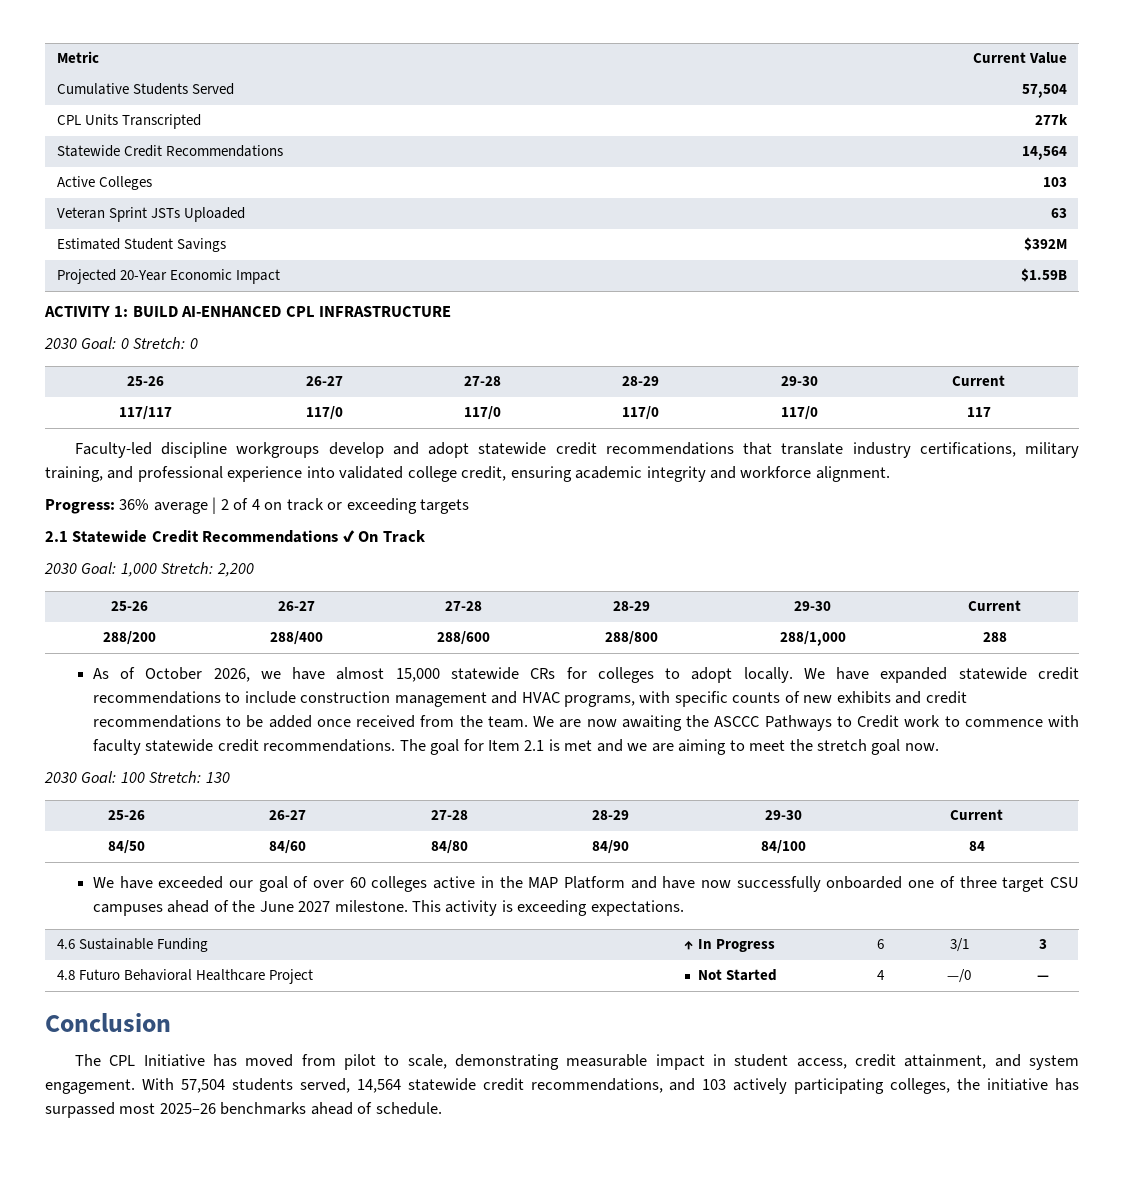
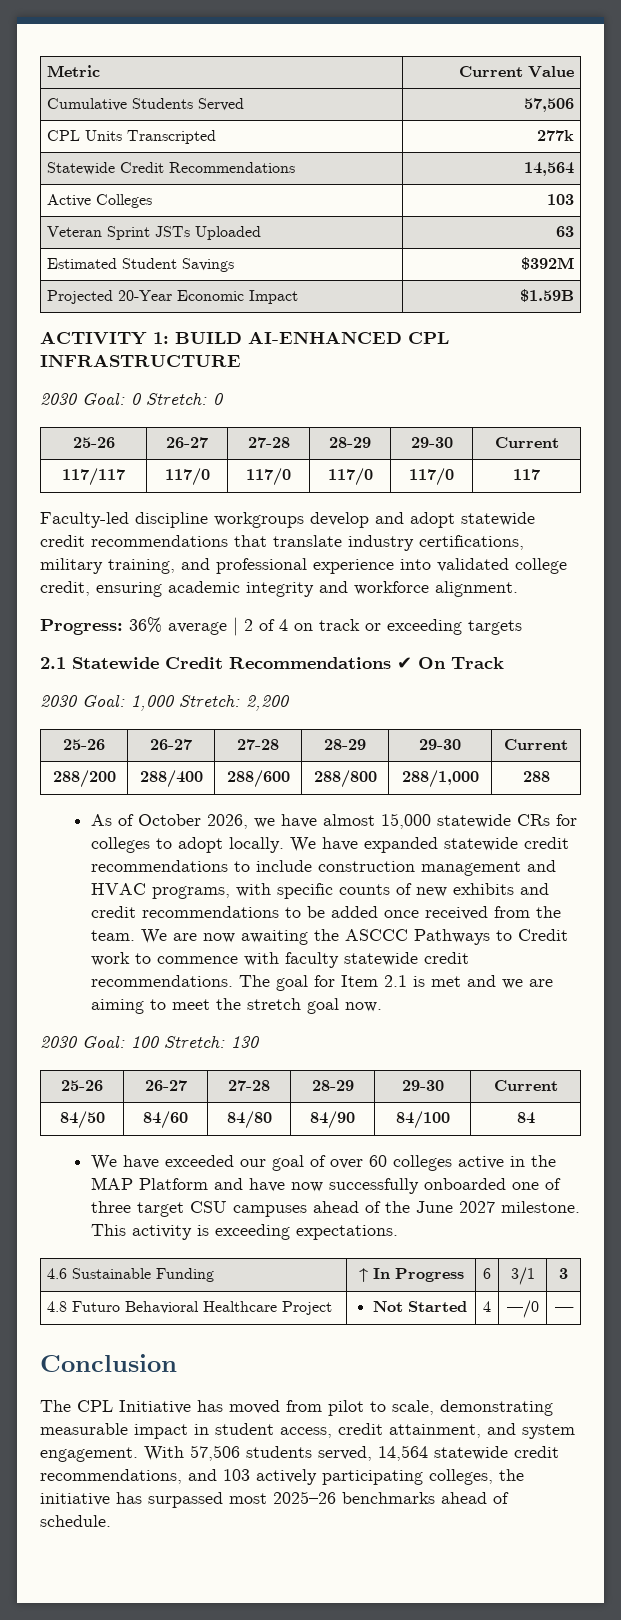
- Cumulative Students Served | 57,504
+ Cumulative Students Served | 57,506
- With 57,504 students served, 14,564 statewide credit recommendations, and 103 actively participating colleges, the initiative has surpassed most 2025–26 benchmarks ahead of schedule.
+ With 57,506 students served, 14,564 statewide credit recommendations, and 103 actively participating colleges, the initiative has surpassed most 2025–26 benchmarks ahead of schedule.

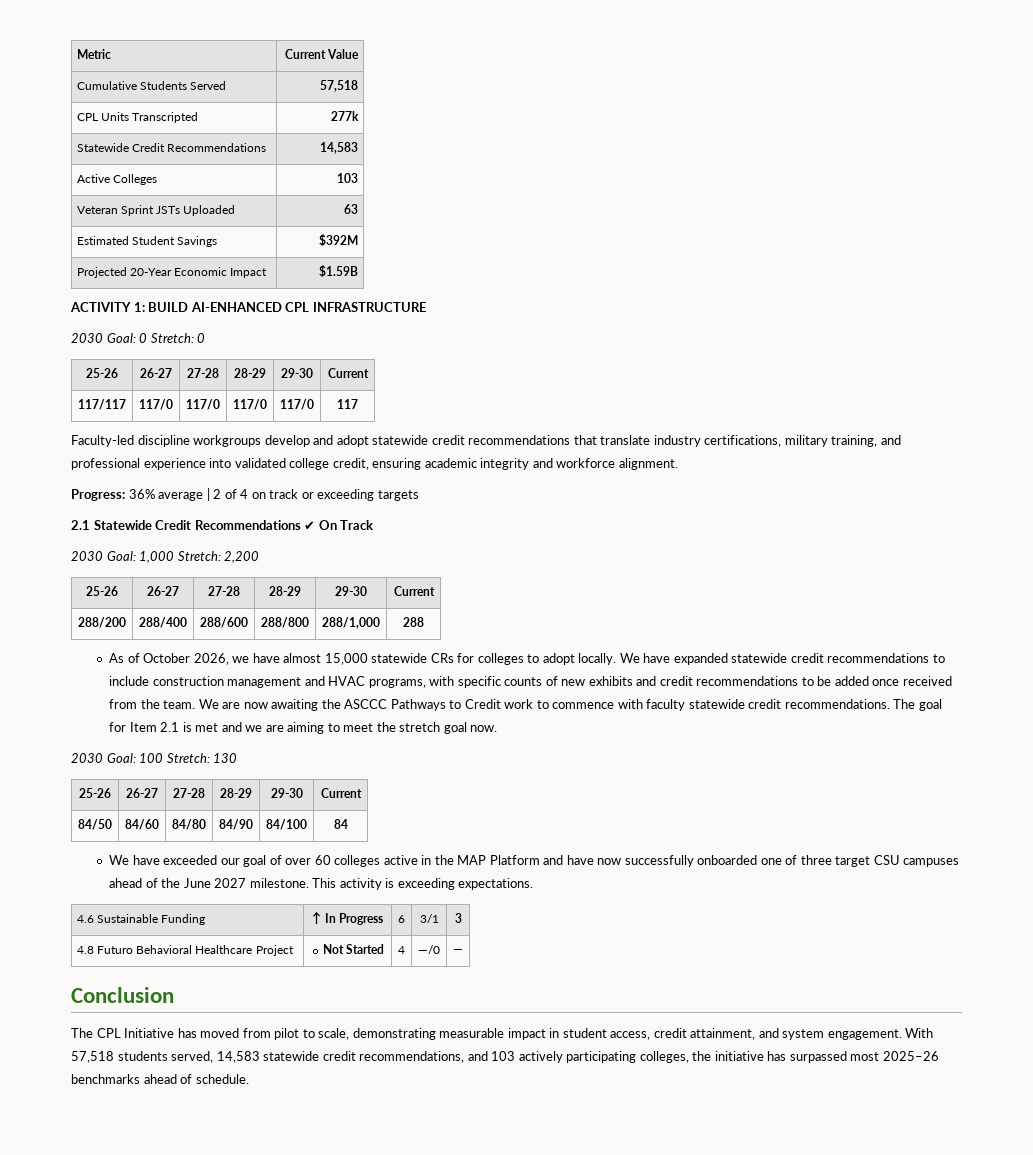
- Cumulative Students Served | 57,506
+ Cumulative Students Served | 57,518
- Statewide Credit Recommendations | 14,564
+ Statewide Credit Recommendations | 14,583
- With 57,506 students served, 14,564 statewide credit recommendations, and 103 actively participating colleges, the initiative has surpassed most 2025–26 benchmarks ahead of schedule.
+ With 57,518 students served, 14,583 statewide credit recommendations, and 103 actively participating colleges, the initiative has surpassed most 2025–26 benchmarks ahead of schedule.

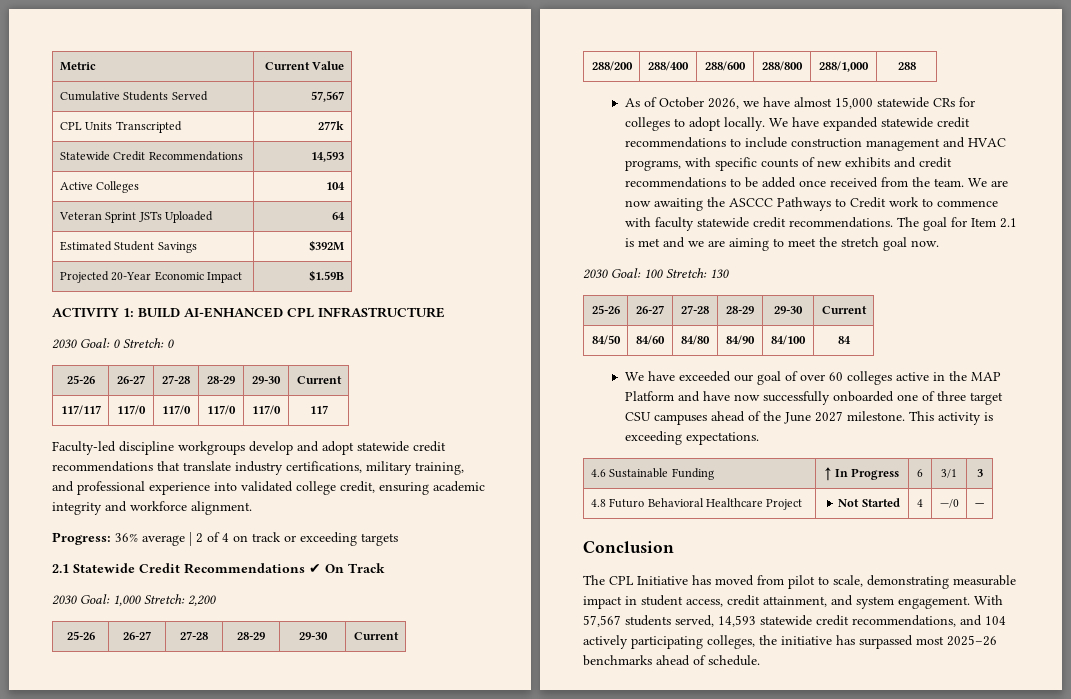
- Cumulative Students Served | 57,518
+ Cumulative Students Served | 57,567
- Statewide Credit Recommendations | 14,583
+ Statewide Credit Recommendations | 14,593
- Active Colleges | 103
+ Active Colleges | 104
- Veteran Sprint JSTs Uploaded | 63
+ Veteran Sprint JSTs Uploaded | 64
- With 57,518 students served, 14,583 statewide credit recommendations, and 103 actively participating colleges, the initiative has surpassed most 2025–26 benchmarks ahead of schedule.
+ With 57,567 students served, 14,593 statewide credit recommendations, and 104 actively participating colleges, the initiative has surpassed most 2025–26 benchmarks ahead of schedule.

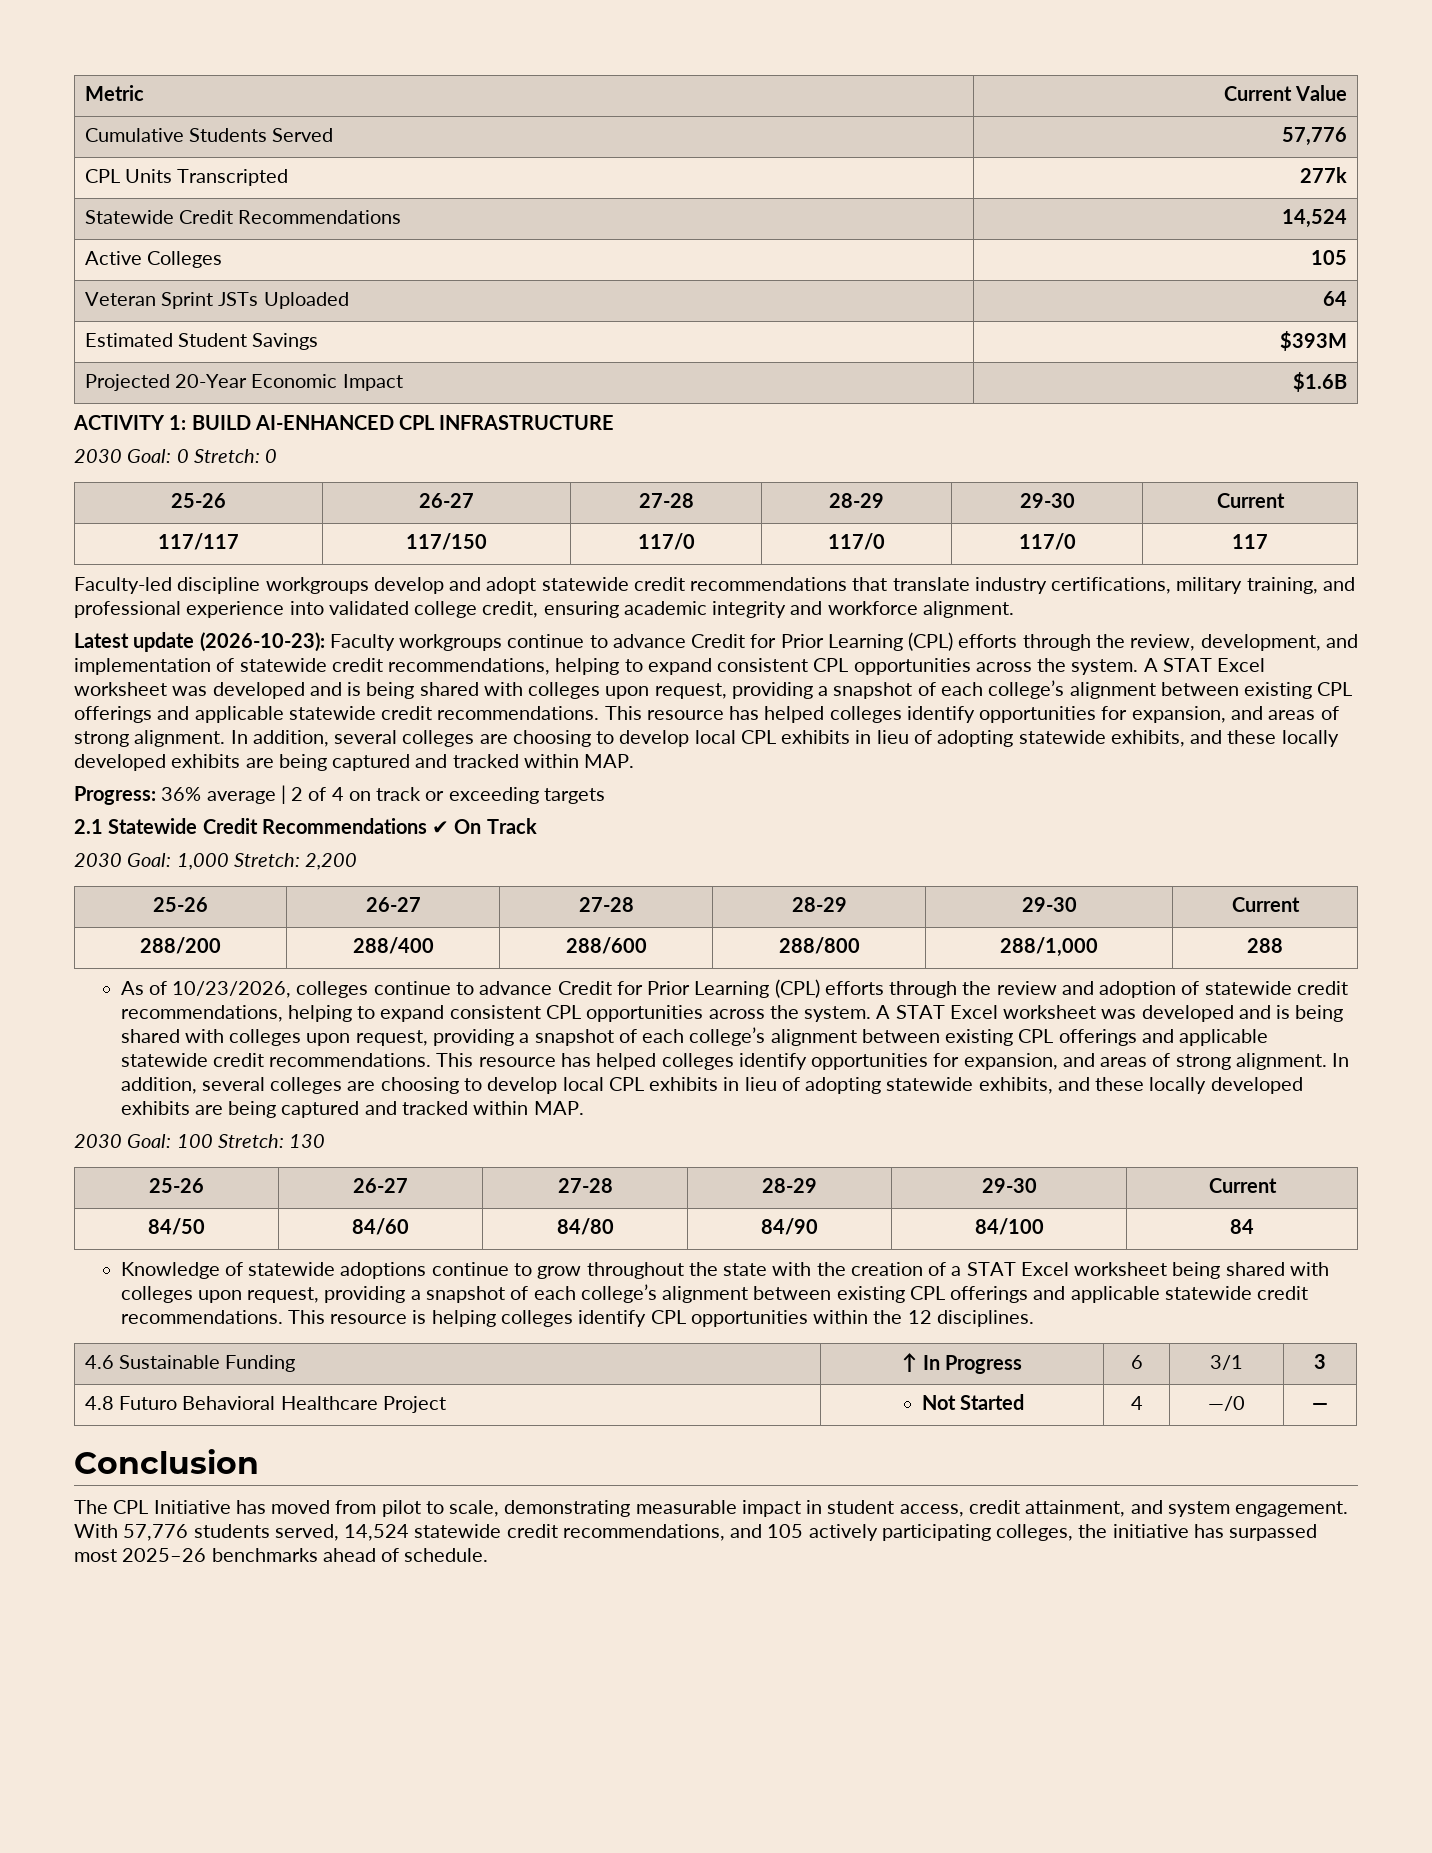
- Cumulative Students Served | 57,567
+ Cumulative Students Served | 57,776
- Statewide Credit Recommendations | 14,593
+ Statewide Credit Recommendations | 14,524
- Active Colleges | 104
+ Active Colleges | 105
- Estimated Student Savings | $392M
+ Estimated Student Savings | $393M
- Projected 20-Year Economic Impact | $1.59B
+ Projected 20-Year Economic Impact | $1.6B
- 117/117 | 117/0 | 117/0 | 117/0 | 117/0 | 117
+ 117/117 | 117/150 | 117/0 | 117/0 | 117/0 | 117
+ Latest update (2026-10-23): Faculty workgroups continue to advance Credit for Prior Learning (CPL) efforts through the review, development, and implementation of statewide credit recommendations, helping to expand consistent CPL opportunities across the system. A STAT Excel worksheet was developed and is being shared with colleges upon request, providing a snapshot of each college’s alignment between existing CPL offerings and applicable statewide credit recommendations. This resource has helped colleges identify opportunities for expansion, and areas of strong alignment. In addition, several colleges are choosing to develop local CPL exhibits in lieu of adopting statewide exhibits, and these locally developed exhibits are being captured and tracked within MAP.
- As of October 2026, we have almost 15,000 statewide CRs for colleges to adopt locally. We have expanded statewide credit recommendations to include construction management and HVAC programs, with specific counts of new exhibits and credit recommendations to be added once received from the team. We are now awaiting the ASCCC Pathways to Credit work to commence with faculty statewide credit recommendations. The goal for Item 2.1 is met and we are aiming to meet the stretch goal now.
+ As of 10/23/2026, colleges continue to advance Credit for Prior Learning (CPL) efforts through the review and adoption of statewide credit recommendations, helping to expand consistent CPL opportunities across the system. A STAT Excel worksheet was developed and is being shared with colleges upon request, providing a snapshot of each college’s alignment between existing CPL offerings and applicable statewide credit recommendations. This resource has helped colleges identify opportunities for expansion, and areas of strong alignment. In addition, several colleges are choosing to develop local CPL exhibits in lieu of adopting statewide exhibits, and these locally developed exhibits are being captured and tracked within MAP.
- We have exceeded our goal of over 60 colleges active in the MAP Platform and have now successfully onboarded one of three target CSU campuses ahead of the June 2027 milestone. This activity is exceeding expectations.
+ Knowledge of statewide adoptions continue to grow throughout the state with the creation of a STAT Excel worksheet being shared with colleges upon request, providing a snapshot of each college’s alignment between existing CPL offerings and applicable statewide credit recommendations. This resource is helping colleges identify CPL opportunities within the 12 disciplines.
- With 57,567 students served, 14,593 statewide credit recommendations, and 104 actively participating colleges, the initiative has surpassed most 2025–26 benchmarks ahead of schedule.
+ With 57,776 students served, 14,524 statewide credit recommendations, and 105 actively participating colleges, the initiative has surpassed most 2025–26 benchmarks ahead of schedule.

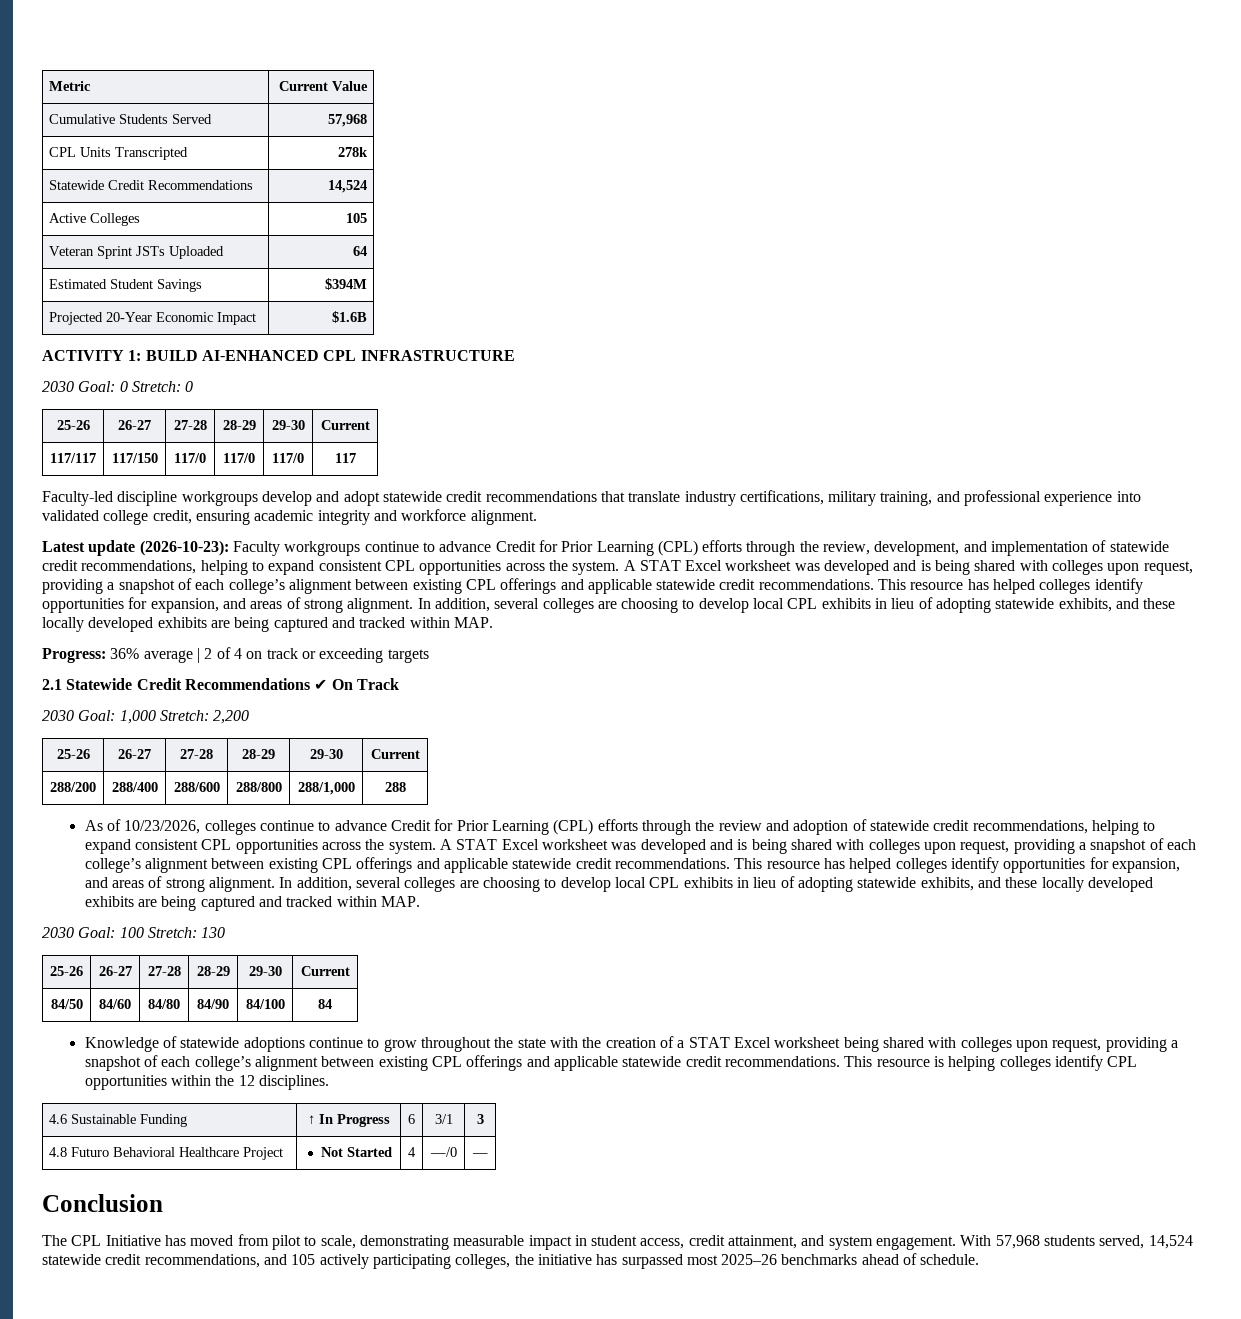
- Cumulative Students Served | 57,776
+ Cumulative Students Served | 57,968
- CPL Units Transcripted | 277k
+ CPL Units Transcripted | 278k
- Estimated Student Savings | $393M
+ Estimated Student Savings | $394M
- With 57,776 students served, 14,524 statewide credit recommendations, and 105 actively participating colleges, the initiative has surpassed most 2025–26 benchmarks ahead of schedule.
+ With 57,968 students served, 14,524 statewide credit recommendations, and 105 actively participating colleges, the initiative has surpassed most 2025–26 benchmarks ahead of schedule.

